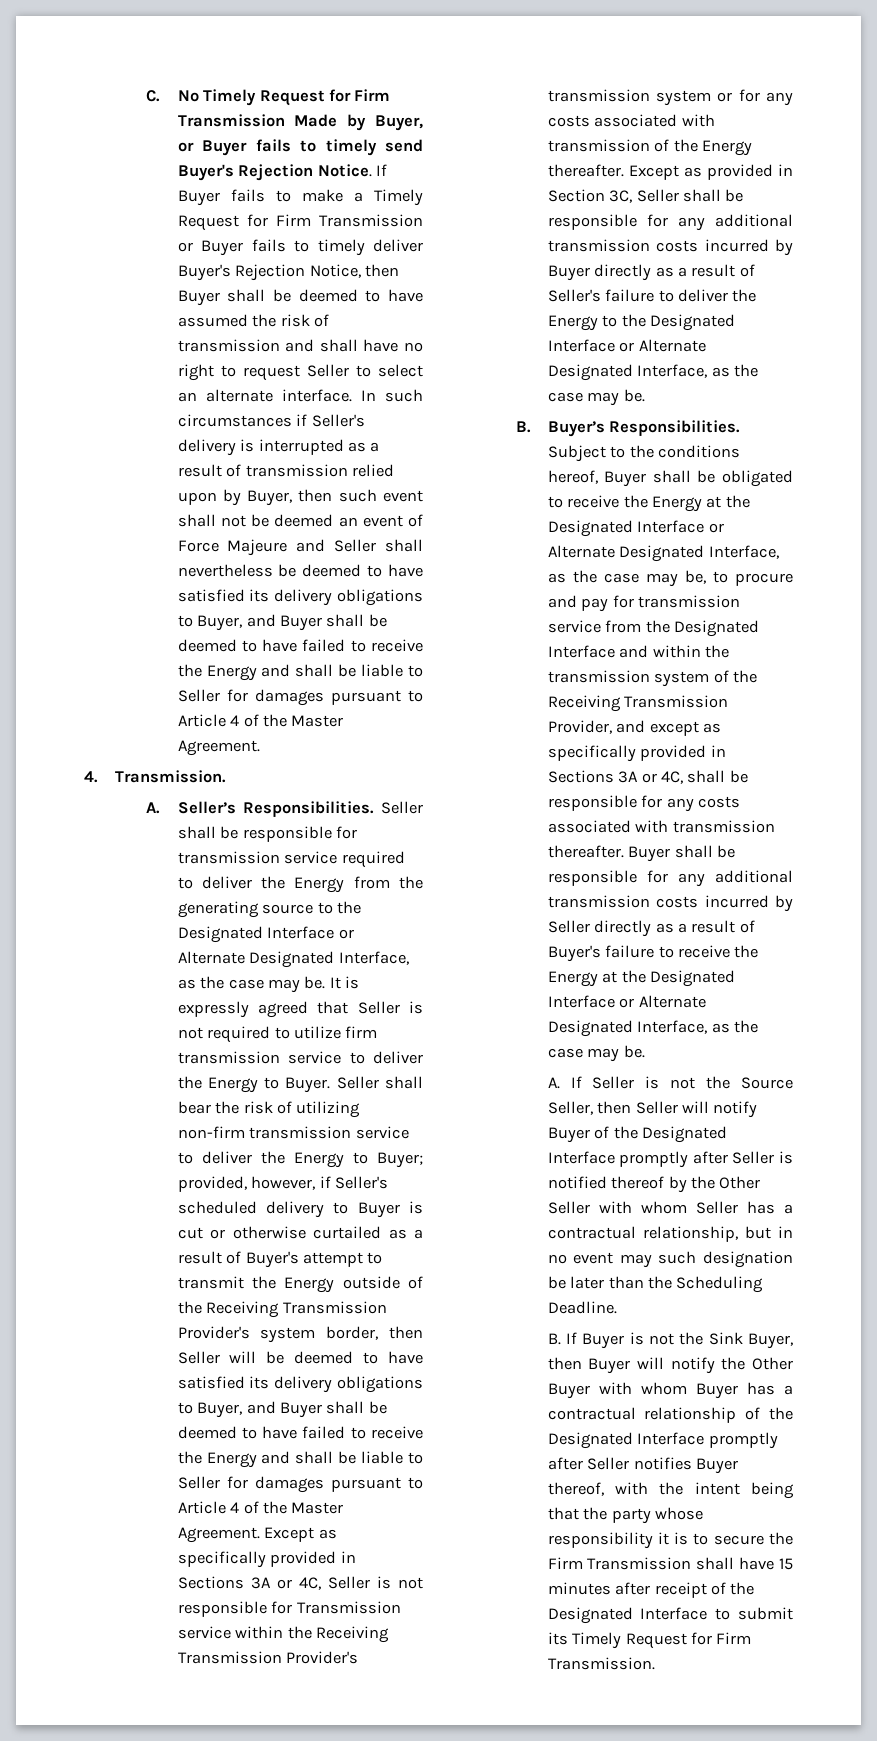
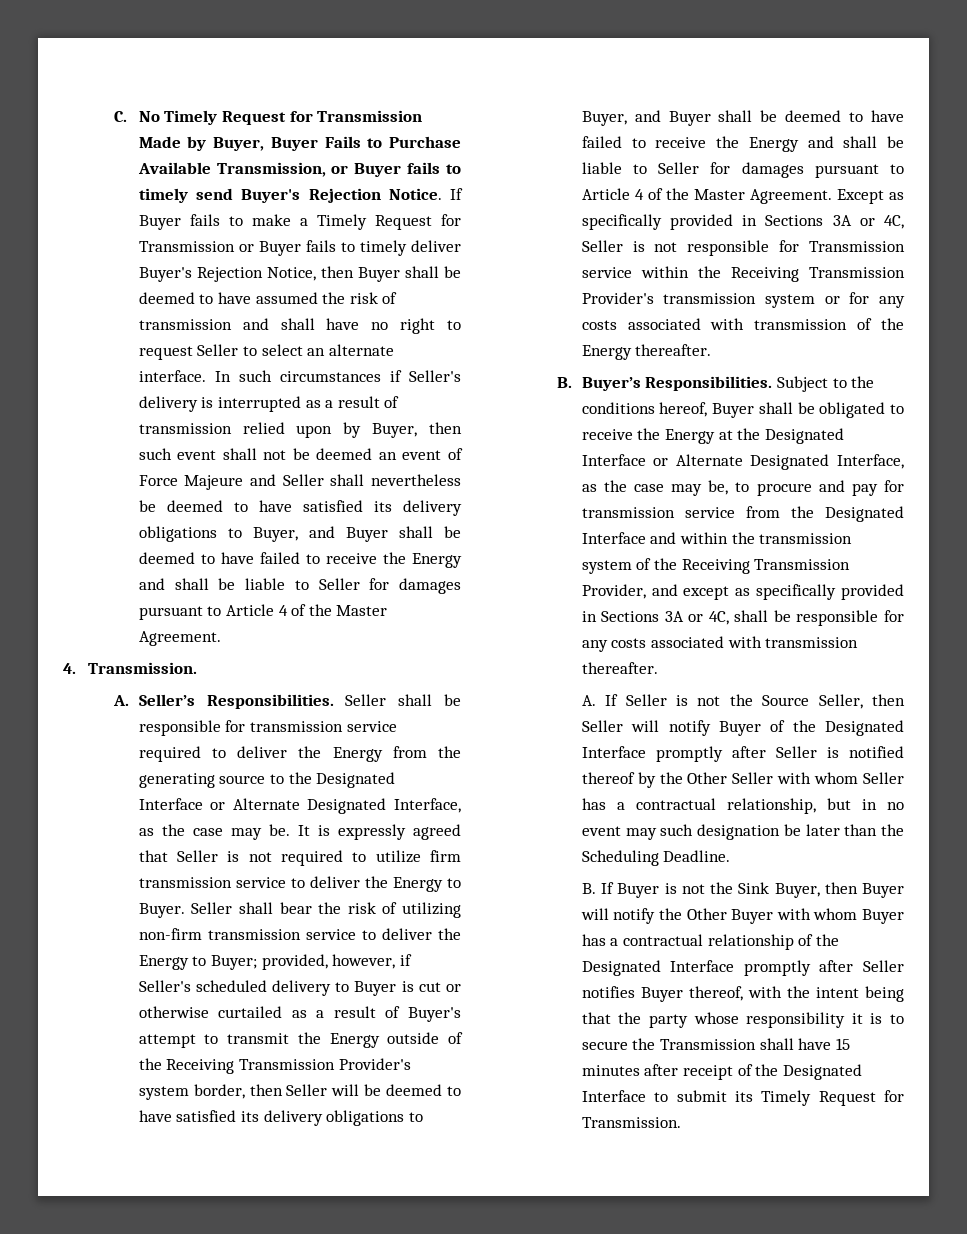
- C. No Timely Request for Firm Transmission Made by Buyer, or Buyer fails to timely send Buyer's Rejection Notice.
+ C. No Timely Request for Transmission Made by Buyer, Buyer Fails to Purchase Available Transmission, or Buyer fails to timely send Buyer's Rejection Notice.
- If Buyer fails to make a Timely Request for Firm Transmission or Buyer fails to timely deliver Buyer's Rejection Notice, then Buyer shall be deemed to have assumed the risk of transmission and shall have no right to request Seller to select an alternate interface.
+ If Buyer fails to make a Timely Request for Transmission or Buyer fails to timely deliver Buyer's Rejection Notice, then Buyer shall be deemed to have assumed the risk of transmission and shall have no right to request Seller to select an alternate interface.
- Except as provided in Section 3C, Seller shall be responsible for any additional transmission costs incurred by Buyer directly as a result of Seller's failure to deliver the Energy to the Designated Interface or Alternate Designated Interface, as the case may be.
- Buyer shall be responsible for any additional transmission costs incurred by Seller directly as a result of Buyer's failure to receive the Energy at the Designated Interface or Alternate Designated Interface, as the case may be.
- B. If Buyer is not the Sink Buyer, then Buyer will notify the Other Buyer with whom Buyer has a contractual relationship of the Designated Interface promptly after Seller notifies Buyer thereof, with the intent being that the party whose responsibility it is to secure the Firm Transmission shall have 15 minutes after receipt of the Designated Interface to submit its Timely Request for Firm Transmission.
+ B. If Buyer is not the Sink Buyer, then Buyer will notify the Other Buyer with whom Buyer has a contractual relationship of the Designated Interface promptly after Seller notifies Buyer thereof, with the intent being that the party whose responsibility it is to secure the Transmission shall have 15 minutes after receipt of the Designated Interface to submit its Timely Request for Transmission.

